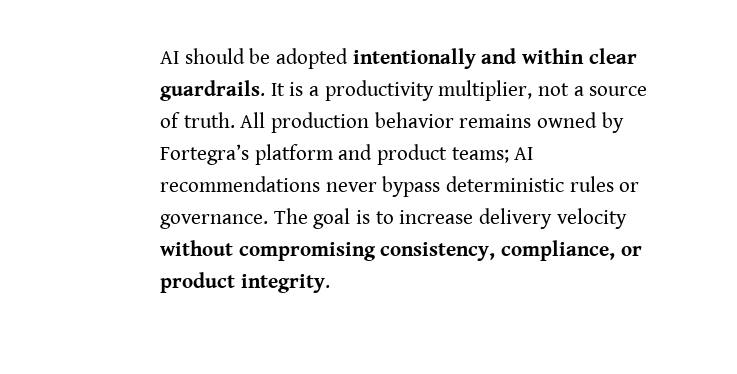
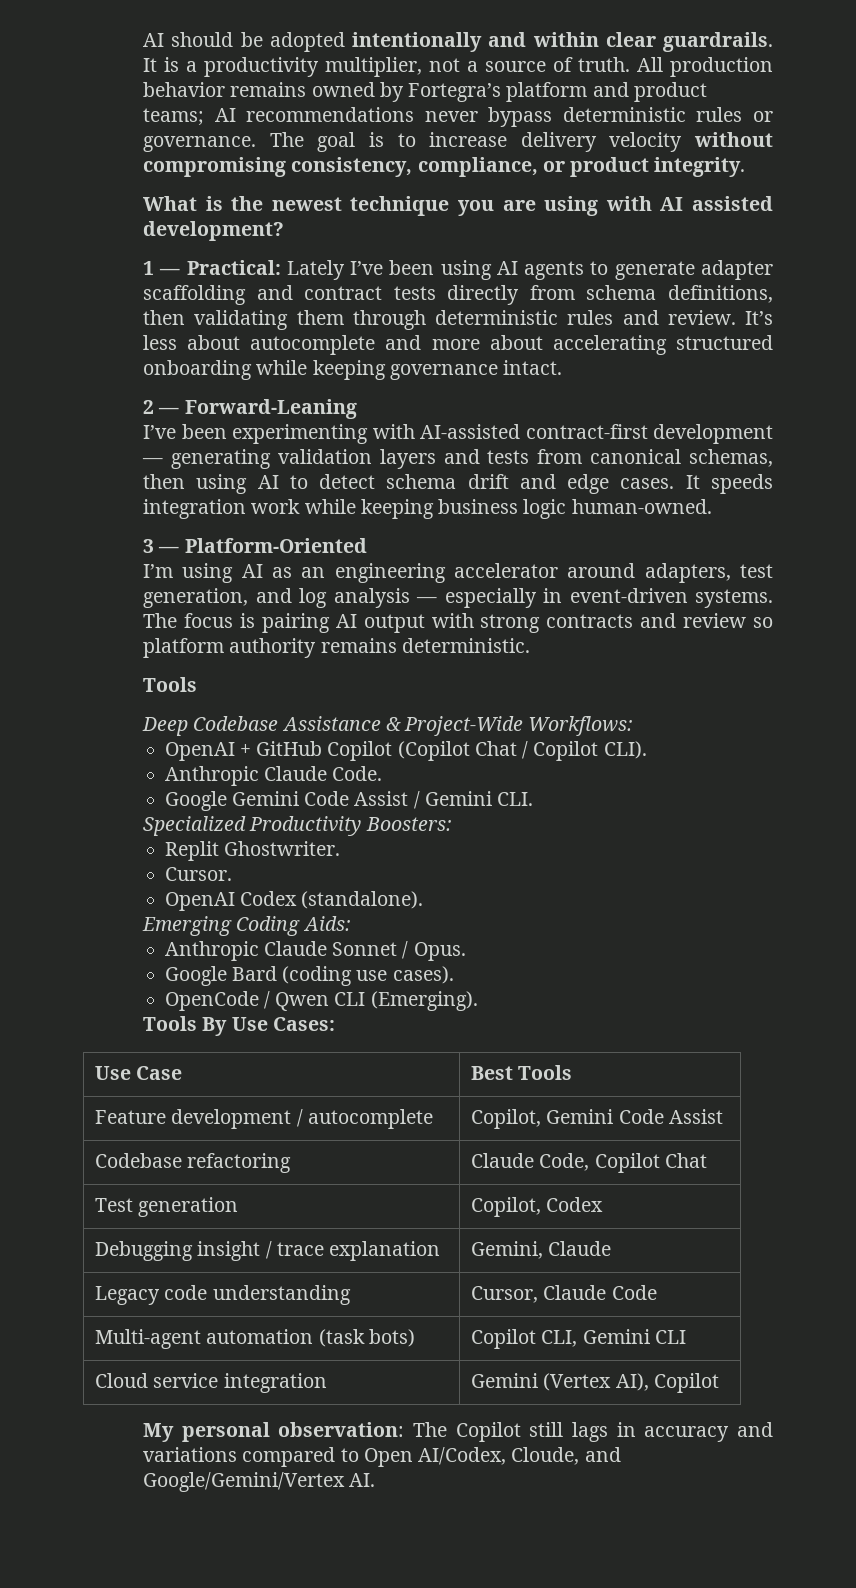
+ What is the newest technique you are using with AI assisted development?
+ 1 — Practical: Lately I’ve been using AI agents to generate adapter scaffolding and contract tests directly from schema definitions, then validating them through deterministic rules and review. It’s less about autocomplete and more about accelerating structured onboarding while keeping governance intact.
+ 2 — Forward-Leaning
+ I’ve been experimenting with AI-assisted contract-first development — generating validation layers and tests from canonical schemas, then using AI to detect schema drift and edge cases. It speeds integration work while keeping business logic human-owned.
+ 3 — Platform-Oriented
+ I’m using AI as an engineering accelerator around adapters, test generation, and log analysis — especially in event-driven systems. The focus is pairing AI output with strong contracts and review so platform authority remains deterministic.
+ Tools
+ Deep Codebase Assistance & Project-Wide Workflows:
+ OpenAI + GitHub Copilot (Copilot Chat / Copilot CLI).
+ Anthropic Claude Code.
+ Google Gemini Code Assist / Gemini CLI.
+ Specialized Productivity Boosters:
+ Replit Ghostwriter.
+ Cursor.
+ OpenAI Codex (standalone).
+ Emerging Coding Aids:
+ Anthropic Claude Sonnet / Opus.
+ Google Bard (coding use cases).
+ OpenCode / Qwen CLI (Emerging).
+ Tools By Use Cases:
+ Use Case | Best Tools
+ Feature development / autocomplete | Copilot, Gemini Code Assist
+ Codebase refactoring | Claude Code, Copilot Chat
+ Test generation | Copilot, Codex
+ Debugging insight / trace explanation | Gemini, Claude
+ Legacy code understanding | Cursor, Claude Code
+ Multi-agent automation (task bots) | Copilot CLI, Gemini CLI
+ Cloud service integration | Gemini (Vertex AI), Copilot
+ My personal observation: The Copilot still lags in accuracy and variations compared to Open AI/Codex, Cloude, and Google/Gemini/Vertex AI.

